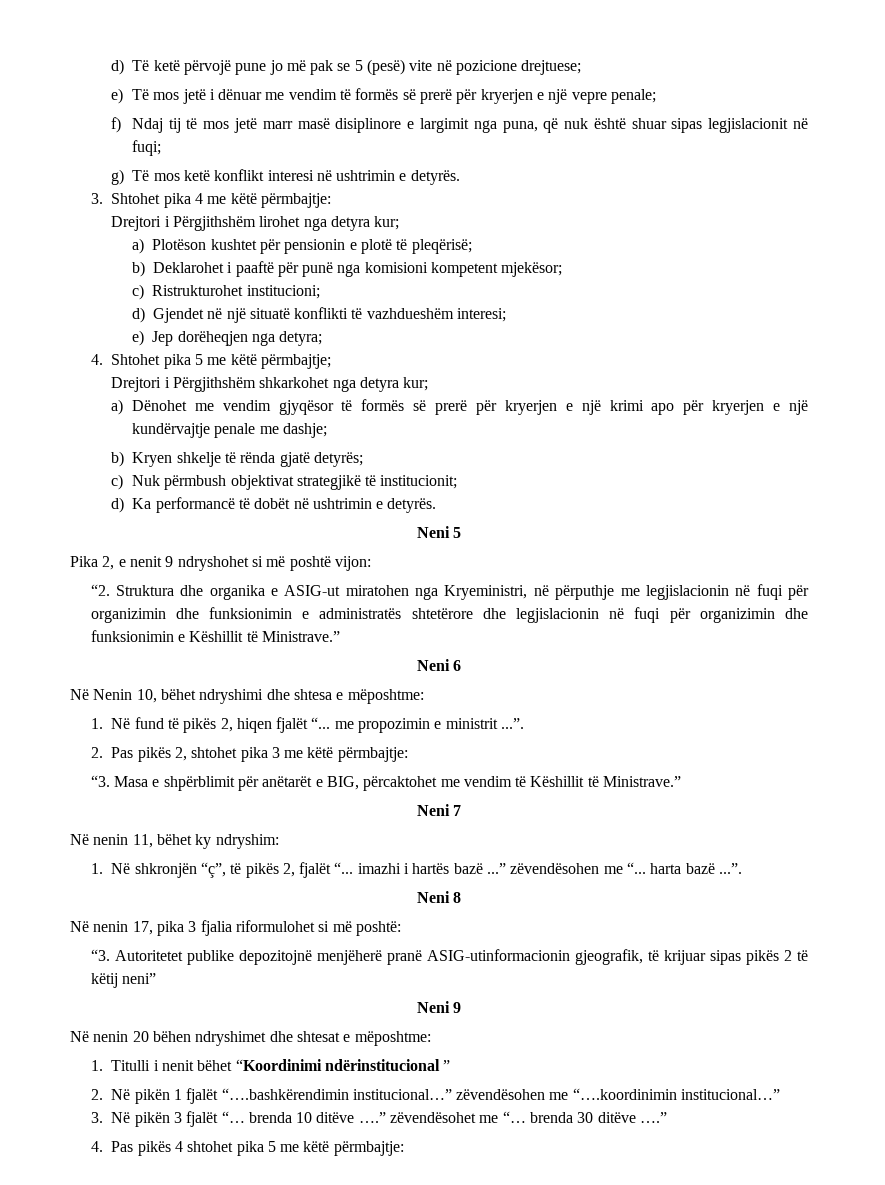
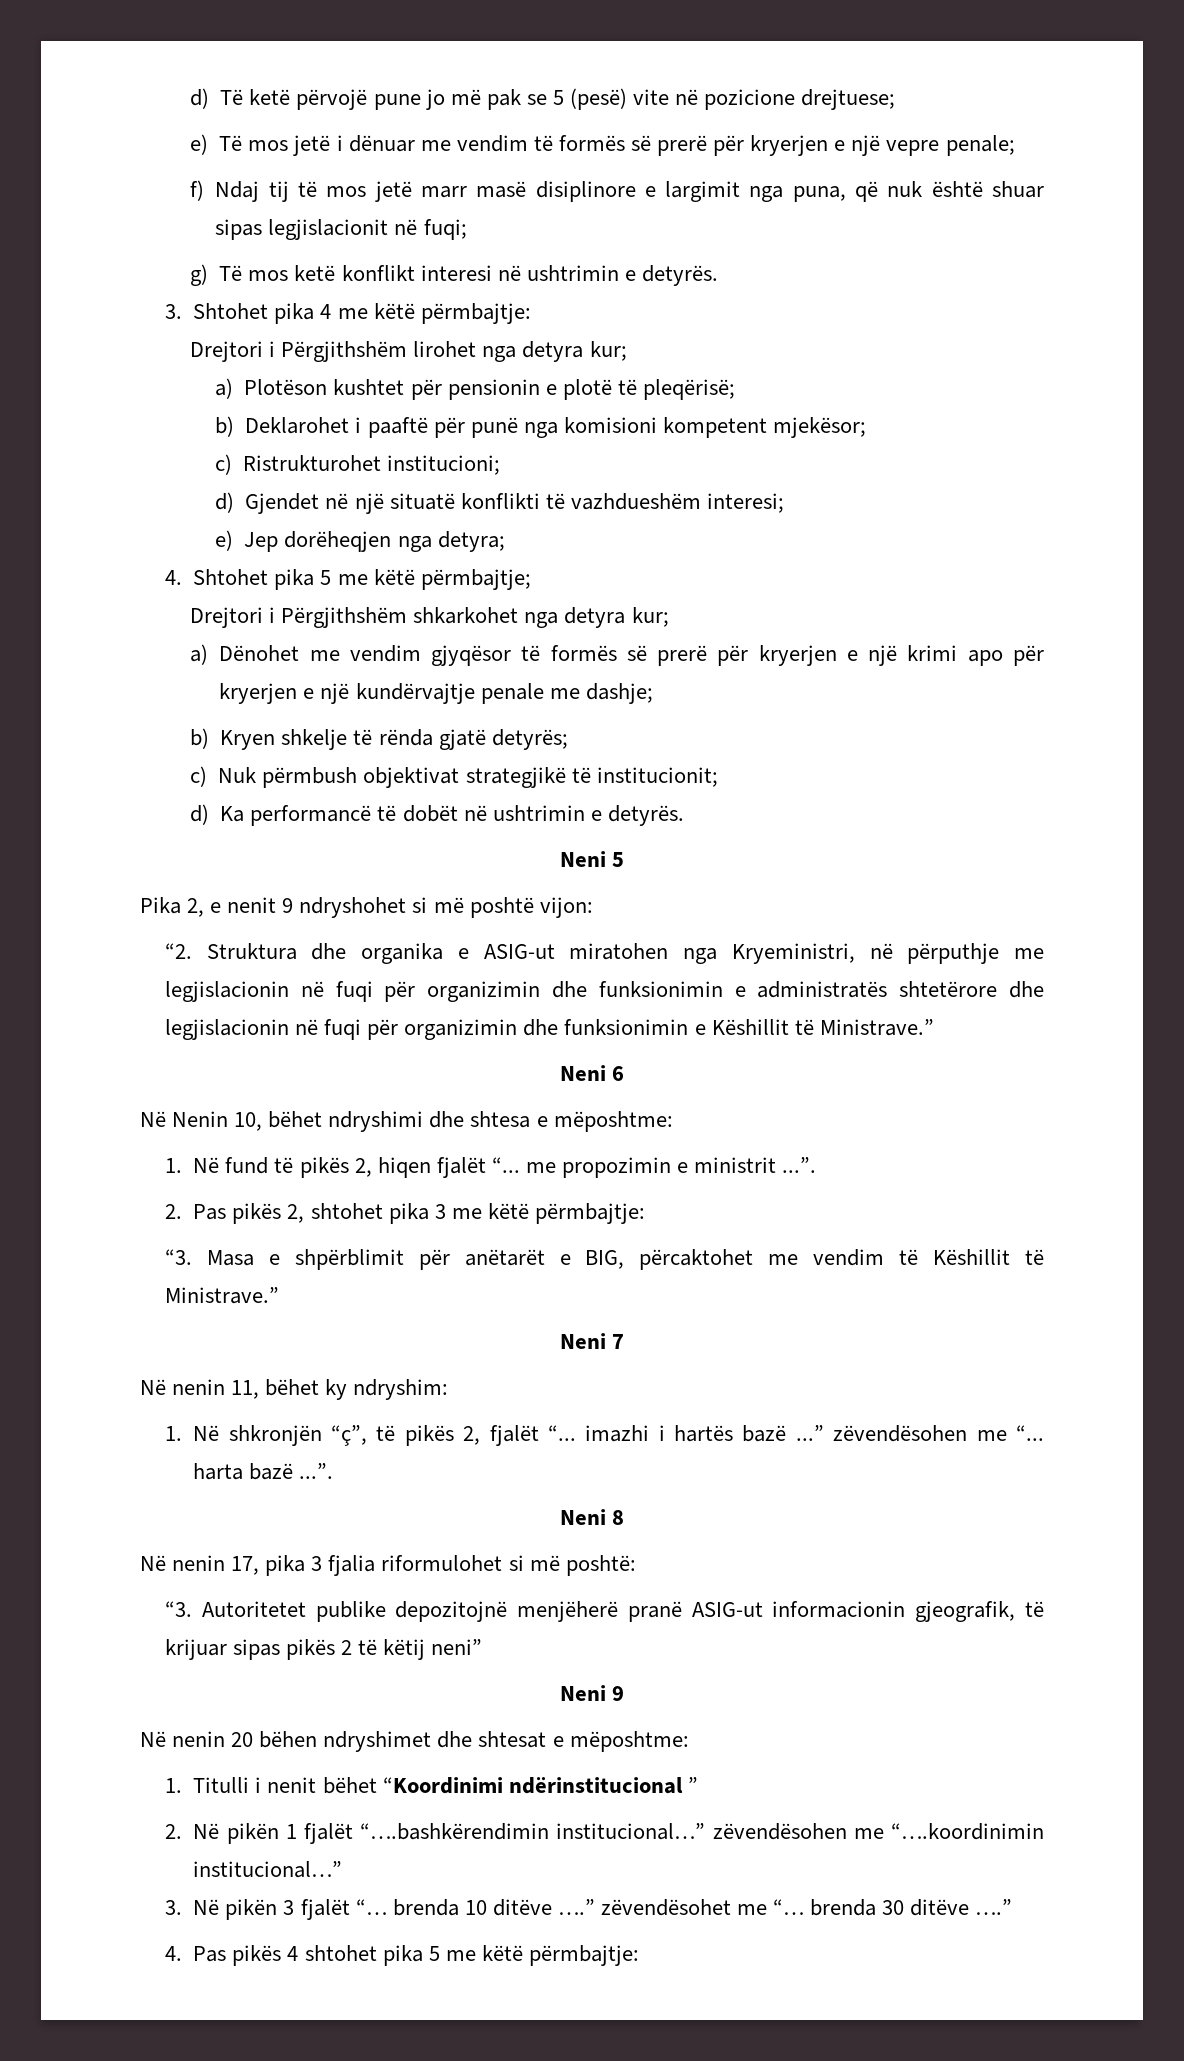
- “3. Autoritetet publike depozitojnë menjëherë pranë ASIG-utinformacionin gjeografik, të krijuar sipas pikës 2 të këtij neni”
+ “3. Autoritetet publike depozitojnë menjëherë pranë ASIG-ut informacionin gjeografik, të krijuar sipas pikës 2 të këtij neni”

